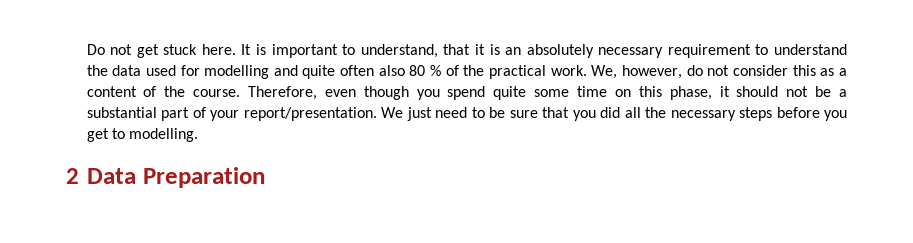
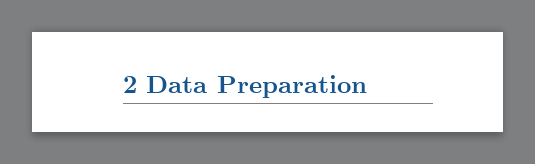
- Do not get stuck here. It is important to understand, that it is an absolutely necessary requirement to understand the data used for modelling and quite often also 80 % of the practical work. We, however, do not consider this as a content of the course. Therefore, even though you spend quite some time on this phase, it should not be a substantial part of your report/presentation. We just need to be sure that you did all the necessary steps before you get to modelling.

